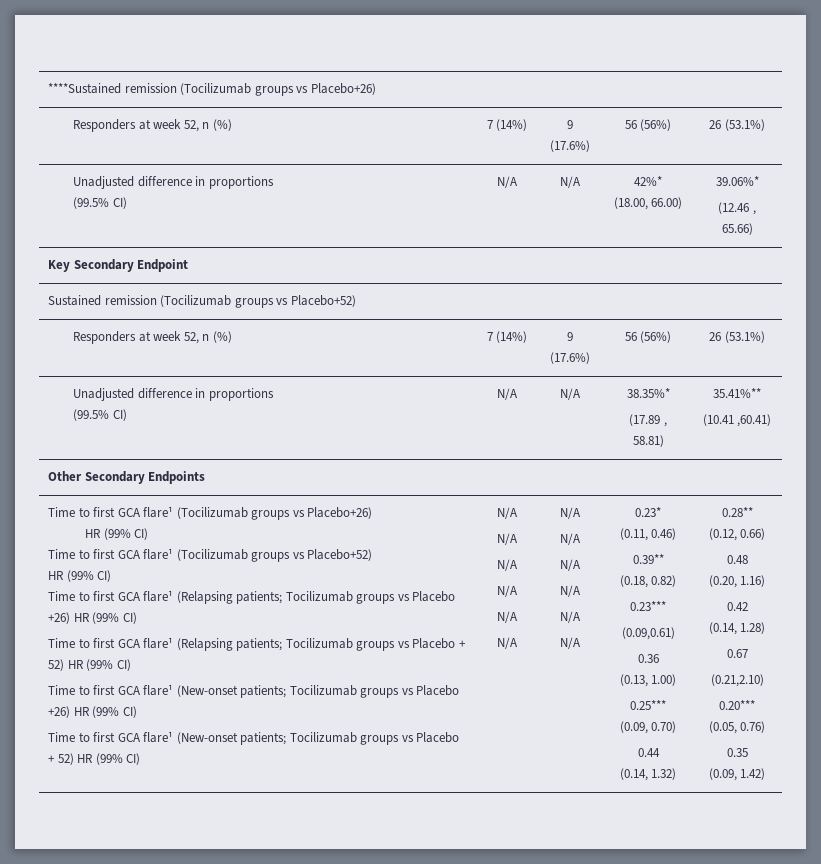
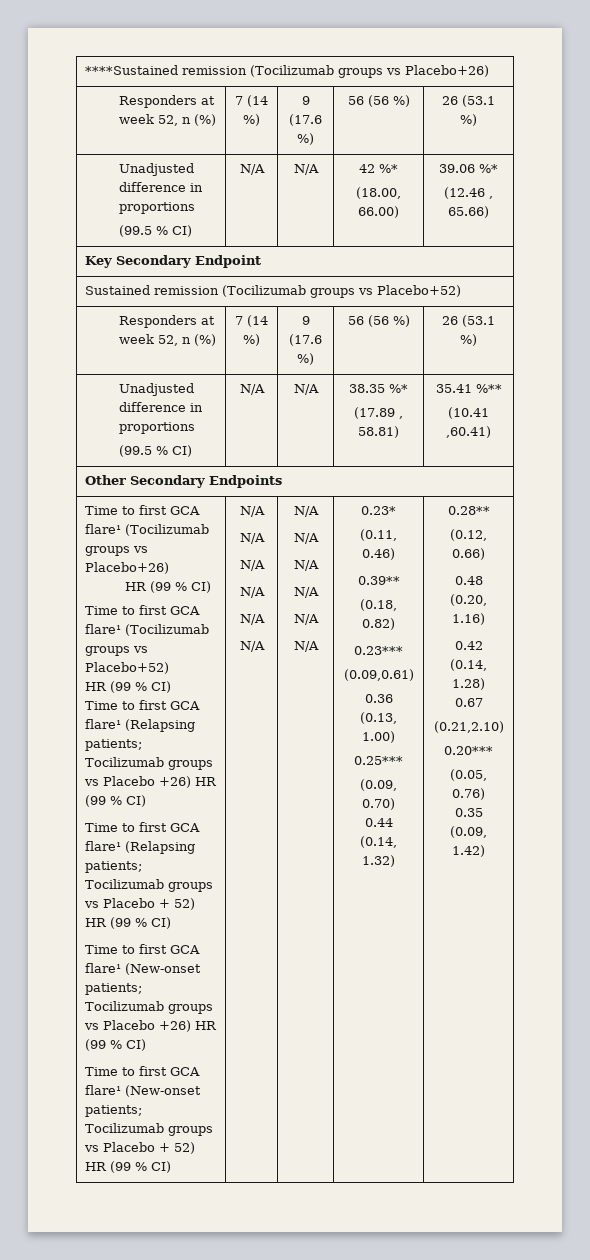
  ****Sustained remission (Tocilizumab groups vs Placebo+26)
- Responders at week 52, n (%) | 7 (14%) | 9 (17.6%) | 56 (56%) | 26 (53.1%)
+ Responders at week 52, n (%) | 7 (14 %) | 9 (17.6 %) | 56 (56 %) | 26 (53.1 %)
  Unadjusted difference in proportions
- (99.5% CI) | N/A | N/A | 42%*
- (18.00, 66.00) | 39.06%*
+ (99.5 % CI) | N/A | N/A | 42 %*
+ (18.00, 66.00) | 39.06 %*
  Sustained remission (Tocilizumab groups vs Placebo+52)
- Responders at week 52, n (%) | 7 (14%) | 9 (17.6%) | 56 (56%) | 26 (53.1%)
+ Responders at week 52, n (%) | 7 (14 %) | 9 (17.6 %) | 56 (56 %) | 26 (53.1 %)
  Unadjusted difference in proportions
- (99.5% CI) | N/A | N/A | 38.35%*
- (17.89 , 58.81) | 35.41%**
+ (99.5 % CI) | N/A | N/A | 38.35 %*
+ (17.89 , 58.81) | 35.41 %**
  Time to first GCA flare¹ (Tocilizumab groups vs Placebo+26)
- HR (99% CI)
+ HR (99 % CI)
  Time to first GCA flare¹ (Tocilizumab groups vs Placebo+52)
- HR (99% CI)
+ HR (99 % CI)
- Time to first GCA flare¹ (Relapsing patients; Tocilizumab groups vs Placebo +26) HR (99% CI)
+ Time to first GCA flare¹ (Relapsing patients; Tocilizumab groups vs Placebo +26) HR (99 % CI)
- Time to first GCA flare¹ (Relapsing patients; Tocilizumab groups vs Placebo + 52) HR (99% CI)
+ Time to first GCA flare¹ (Relapsing patients; Tocilizumab groups vs Placebo + 52) HR (99 % CI)
- Time to first GCA flare¹ (New-onset patients; Tocilizumab groups vs Placebo +26) HR (99% CI)
+ Time to first GCA flare¹ (New-onset patients; Tocilizumab groups vs Placebo +26) HR (99 % CI)
- Time to first GCA flare¹ (New-onset patients; Tocilizumab groups vs Placebo + 52) HR (99% CI)
+ Time to first GCA flare¹ (New-onset patients; Tocilizumab groups vs Placebo + 52) HR (99 % CI)

